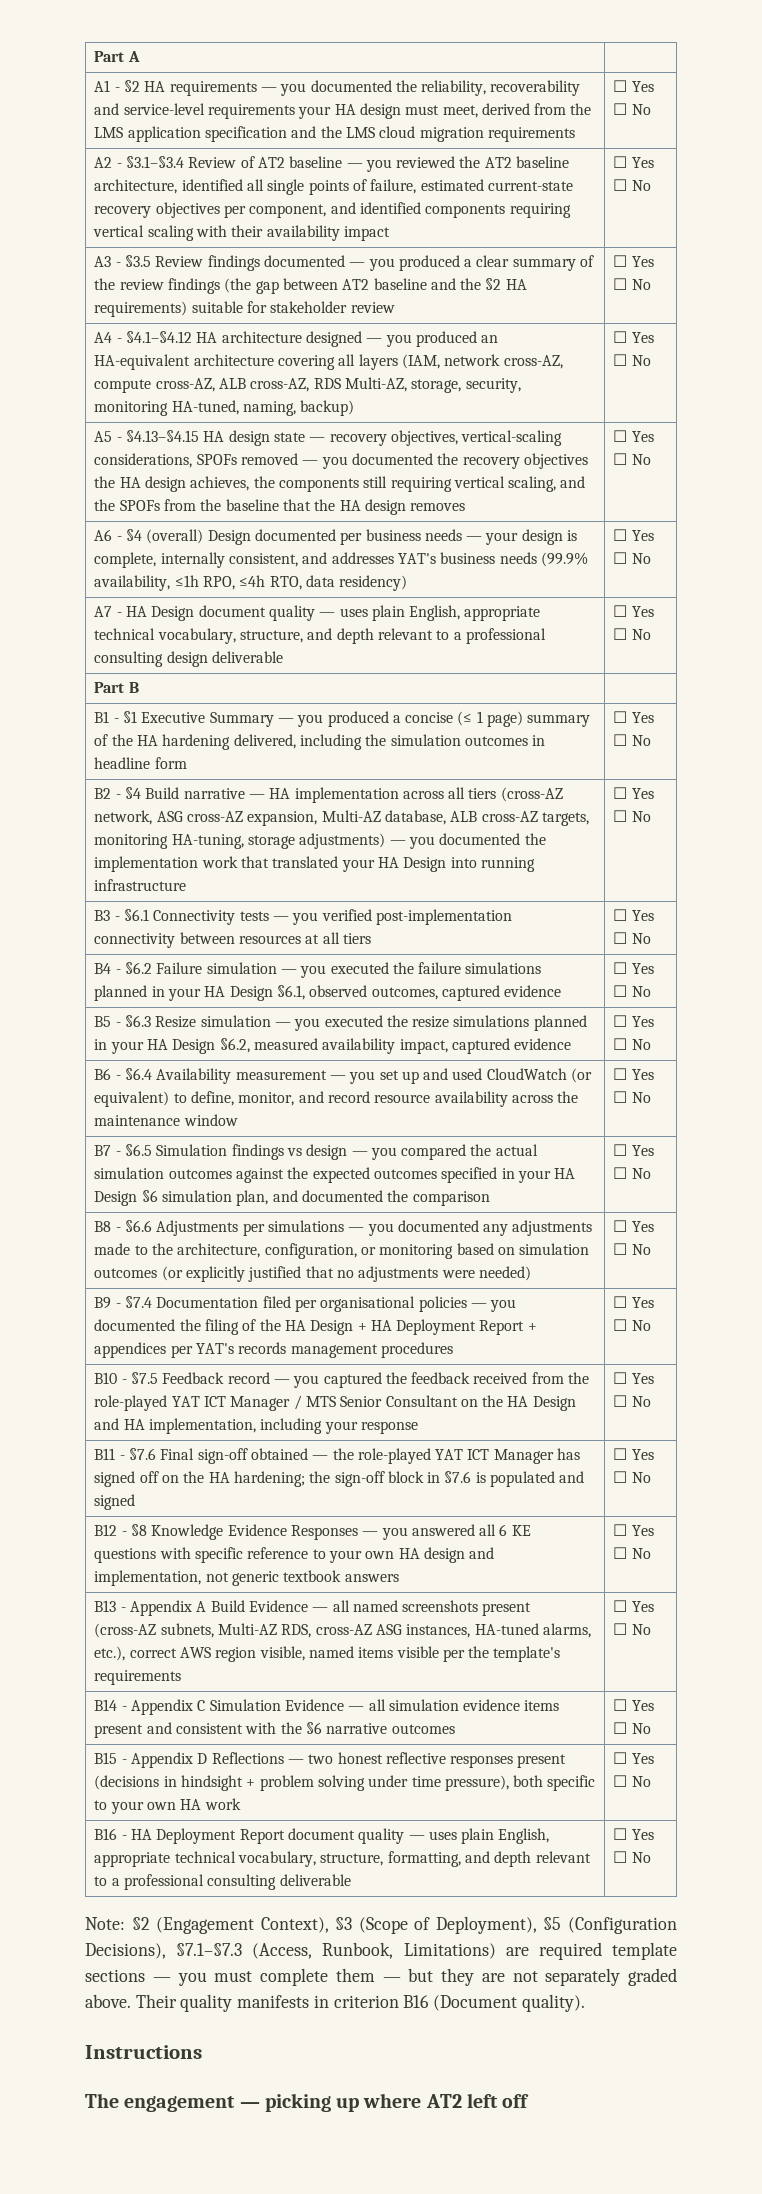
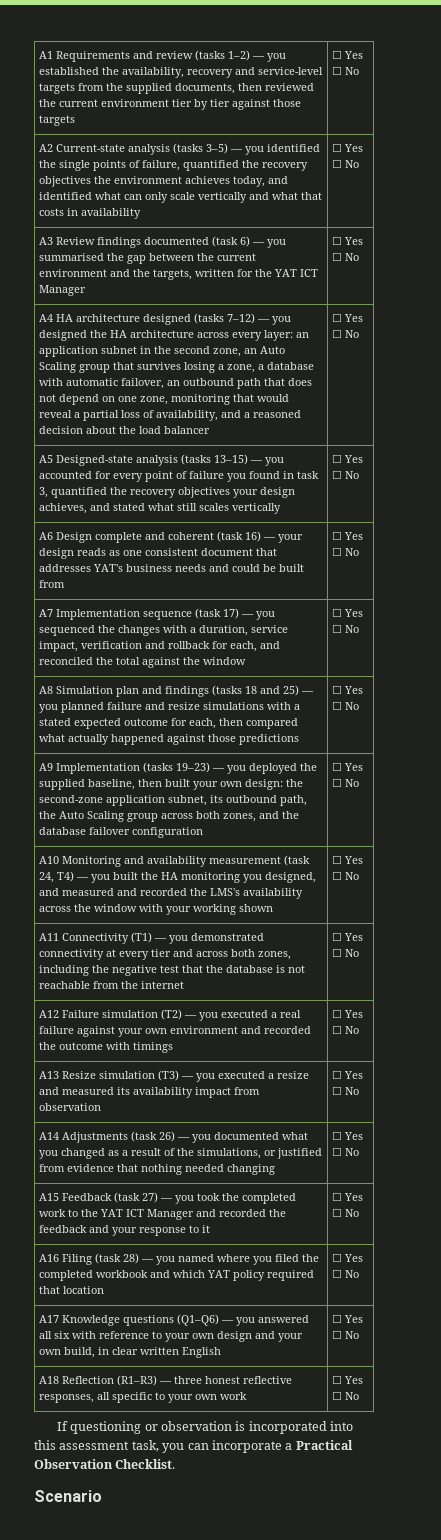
- Part A |
- A1 - §2 HA requirements — you documented the reliability, recoverability and service-level requirements your HA design must meet, derived from the LMS application specification and the LMS cloud migration requirements | ☐ Yes ☐ No
+ A1 Requirements and review (tasks 1–2) — you established the availability, recovery and service-level targets from the supplied documents, then reviewed the current environment tier by tier against those targets | ☐ Yes ☐ No
- A2 - §3.1–§3.4 Review of AT2 baseline — you reviewed the AT2 baseline architecture, identified all single points of failure, estimated current-state recovery objectives per component, and identified components requiring vertical scaling with their availability impact | ☐ Yes ☐ No
+ A2 Current-state analysis (tasks 3–5) — you identified the single points of failure, quantified the recovery objectives the environment achieves today, and identified what can only scale vertically and what that costs in availability | ☐ Yes ☐ No
- A3 - §3.5 Review findings documented — you produced a clear summary of the review findings (the gap between AT2 baseline and the §2 HA requirements) suitable for stakeholder review | ☐ Yes ☐ No
+ A3 Review findings documented (task 6) — you summarised the gap between the current environment and the targets, written for the YAT ICT Manager | ☐ Yes ☐ No
- A4 - §4.1–§4.12 HA architecture designed — you produced an HA-equivalent architecture covering all layers (IAM, network cross-AZ, compute cross-AZ, ALB cross-AZ, RDS Multi-AZ, storage, security, monitoring HA-tuned, naming, backup)
+ A4 HA architecture designed (tasks 7–12) — you designed the HA architecture across every layer: an application subnet in the second zone, an Auto Scaling group that survives losing a zone, a database with automatic failover, an outbound path that does not depend on one zone, monitoring that would reveal a partial loss of availability, and a reasoned decision about the load balancer
- A5 - §4.13–§4.15 HA design state — recovery objectives, vertical-scaling considerations, SPOFs removed — you documented the recovery objectives the HA design achieves, the components still requiring vertical scaling, and the SPOFs from the baseline that the HA design removes
+ A5 Designed-state analysis (tasks 13–15) — you accounted for every point of failure you found in task 3, quantified the recovery objectives your design achieves, and stated what still scales vertically
- A6 - §4 (overall) Design documented per business needs — your design is complete, internally consistent, and addresses YAT's business needs (99.9% availability, ≤1h RPO, ≤4h RTO, data residency) | ☐ Yes ☐ No
+ A6 Design complete and coherent (task 16) — your design reads as one consistent document that addresses YAT's business needs and could be built from | ☐ Yes ☐ No
- A7 - HA Design document quality — uses plain English, appropriate technical vocabulary, structure, and depth relevant to a professional consulting design deliverable | ☐ Yes ☐ No
- Part B |
- B1 - §1 Executive Summary — you produced a concise (≤ 1 page) summary of the HA hardening delivered, including the simulation outcomes in headline form | ☐ Yes ☐ No
- B2 - §4 Build narrative — HA implementation across all tiers (cross-AZ network, ASG cross-AZ expansion, Multi-AZ database, ALB cross-AZ targets, monitoring HA-tuning, storage adjustments) — you documented the implementation work that translated your HA Design into running infrastructure | ☐ Yes ☐ No
- B3 - §6.1 Connectivity tests — you verified post-implementation connectivity between resources at all tiers | ☐ Yes ☐ No
- B4 - §6.2 Failure simulation — you executed the failure simulations planned in your HA Design §6.1, observed outcomes, captured evidence | ☐ Yes ☐ No
- B5 - §6.3 Resize simulation — you executed the resize simulations planned in your HA Design §6.2, measured availability impact, captured evidence | ☐ Yes ☐ No
- B6 - §6.4 Availability measurement — you set up and used CloudWatch (or equivalent) to define, monitor, and record resource availability across the maintenance window | ☐ Yes ☐ No
+ A7 Implementation sequence (task 17) — you sequenced the changes with a duration, service impact, verification and rollback for each, and reconciled the total against the window | ☐ Yes ☐ No
- B7 - §6.5 Simulation findings vs design — you compared the actual simulation outcomes against the expected outcomes specified in your HA Design §6 simulation plan, and documented the comparison | ☐ Yes ☐ No
- B8 - §6.6 Adjustments per simulations — you documented any adjustments made to the architecture, configuration, or monitoring based on simulation outcomes (or explicitly justified that no adjustments were needed) | ☐ Yes ☐ No
- B9 - §7.4 Documentation filed per organisational policies — you documented the filing of the HA Design + HA Deployment Report + appendices per YAT's records management procedures | ☐ Yes ☐ No
- B10 - §7.5 Feedback record — you captured the feedback received from the role-played YAT ICT Manager / MTS Senior Consultant on the HA Design and HA implementation, including your response | ☐ Yes ☐ No
- B11 - §7.6 Final sign-off obtained — the role-played YAT ICT Manager has signed off on the HA hardening; the sign-off block in §7.6 is populated and signed | ☐ Yes ☐ No
- B12 - §8 Knowledge Evidence Responses — you answered all 6 KE questions with specific reference to your own HA design and implementation, not generic textbook answers | ☐ Yes ☐ No
- B13 - Appendix A Build Evidence — all named screenshots present (cross-AZ subnets, Multi-AZ RDS, cross-AZ ASG instances, HA-tuned alarms, etc.), correct AWS region visible, named items visible per the template's requirements | ☐ Yes ☐ No
- B14 - Appendix C Simulation Evidence — all simulation evidence items present and consistent with the §6 narrative outcomes | ☐ Yes ☐ No
- B15 - Appendix D Reflections — two honest reflective responses present (decisions in hindsight + problem solving under time pressure), both specific to your own HA work | ☐ Yes ☐ No
+ A8 Simulation plan and findings (tasks 18 and 25) — you planned failure and resize simulations with a stated expected outcome for each, then compared what actually happened against those predictions | ☐ Yes ☐ No
+ A9 Implementation (tasks 19–23) — you deployed the supplied baseline, then built your own design: the second-zone application subnet, its outbound path, the Auto Scaling group across both zones, and the database failover configuration | ☐ Yes ☐ No
+ A10 Monitoring and availability measurement (task 24, T4) — you built the HA monitoring you designed, and measured and recorded the LMS's availability across the window with your working shown | ☐ Yes ☐ No
+ A11 Connectivity (T1) — you demonstrated connectivity at every tier and across both zones, including the negative test that the database is not reachable from the internet | ☐ Yes ☐ No
+ A12 Failure simulation (T2) — you executed a real failure against your own environment and recorded the outcome with timings | ☐ Yes ☐ No
+ A13 Resize simulation (T3) — you executed a resize and measured its availability impact from observation | ☐ Yes ☐ No
+ A14 Adjustments (task 26) — you documented what you changed as a result of the simulations, or justified from evidence that nothing needed changing | ☐ Yes ☐ No
+ A15 Feedback (task 27) — you took the completed work to the YAT ICT Manager and recorded the feedback and your response to it | ☐ Yes ☐ No
+ A16 Filing (task 28) — you named where you filed the completed workbook and which YAT policy required that location | ☐ Yes ☐ No
+ A17 Knowledge questions (Q1–Q6) — you answered all six with reference to your own design and your own build, in clear written English | ☐ Yes ☐ No
+ A18 Reflection (R1–R3) — three honest reflective responses, all specific to your own work | ☐ Yes ☐ No
- B16 - HA Deployment Report document quality — uses plain English, appropriate technical vocabulary, structure, formatting, and depth relevant to a professional consulting deliverable | ☐ Yes ☐ No
- Note: §2 (Engagement Context), §3 (Scope of Deployment), §5 (Configuration Decisions), §7.1–§7.3 (Access, Runbook, Limitations) are required template sections — you must complete them — but they are not separately graded above. Their quality manifests in criterion B16 (Document quality).
- Instructions
- The engagement — picking up where AT2 left off
+ If questioning or observation is incorporated into this assessment task, you can incorporate a Practical Observation Checklist.
+ Scenario

